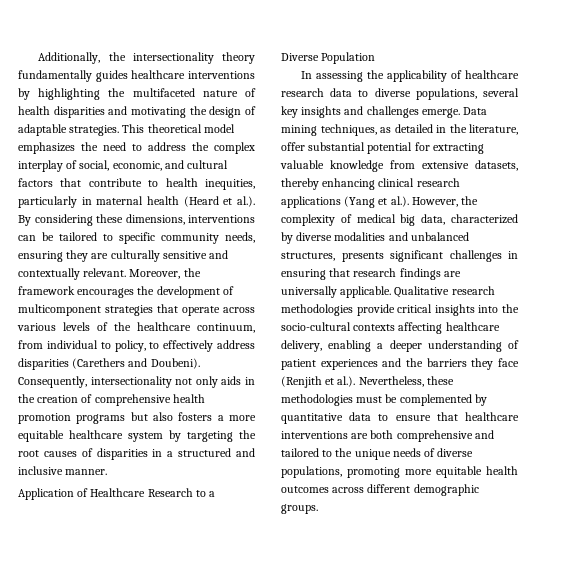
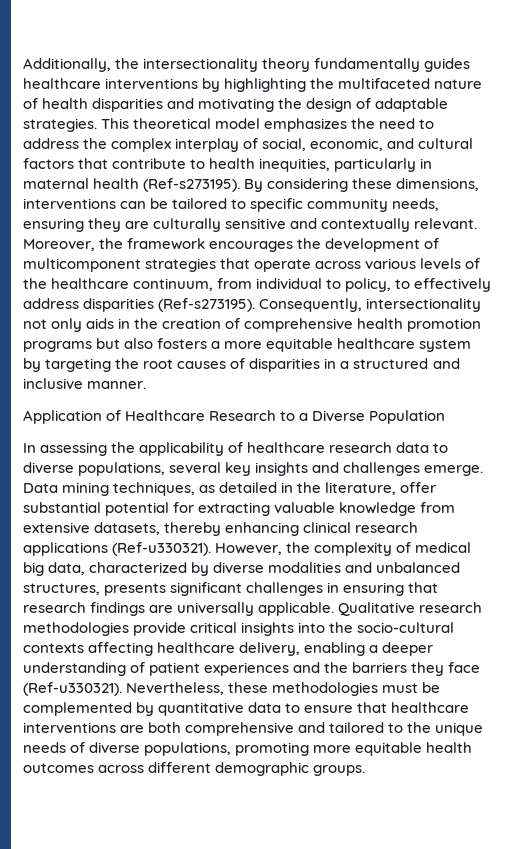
- This theoretical model emphasizes the need to address the complex interplay of social, economic, and cultural factors that contribute to health inequities, particularly in maternal health (Heard et al.). By considering these dimensions, interventions can be tailored to specific community needs, ensuring they are culturally sensitive and contextually relevant.
+ This theoretical model emphasizes the need to address the complex interplay of social, economic, and cultural factors that contribute to health inequities, particularly in maternal health (Ref-s273195). By considering these dimensions, interventions can be tailored to specific community needs, ensuring they are culturally sensitive and contextually relevant.
- Moreover, the framework encourages the development of multicomponent strategies that operate across various levels of the healthcare continuum, from individual to policy, to effectively address disparities (Carethers and Doubeni).
+ Moreover, the framework encourages the development of multicomponent strategies that operate across various levels of the healthcare continuum, from individual to policy, to effectively address disparities (Ref-s273195).
- Data mining techniques, as detailed in the literature, offer substantial potential for extracting valuable knowledge from extensive datasets, thereby enhancing clinical research applications (Yang et al.). However, the complexity of medical big data, characterized by diverse modalities and unbalanced structures, presents significant challenges in ensuring that research findings are universally applicable.
+ Data mining techniques, as detailed in the literature, offer substantial potential for extracting valuable knowledge from extensive datasets, thereby enhancing clinical research applications (Ref-u330321). However, the complexity of medical big data, characterized by diverse modalities and unbalanced structures, presents significant challenges in ensuring that research findings are universally applicable.
- Qualitative research methodologies provide critical insights into the socio-cultural contexts affecting healthcare delivery, enabling a deeper understanding of patient experiences and the barriers they face (Renjith et al.). Nevertheless, these methodologies must be complemented by quantitative data to ensure that healthcare interventions are both comprehensive and tailored to the unique needs of diverse populations, promoting more equitable health outcomes across different demographic groups.
+ Qualitative research methodologies provide critical insights into the socio-cultural contexts affecting healthcare delivery, enabling a deeper understanding of patient experiences and the barriers they face (Ref-u330321). Nevertheless, these methodologies must be complemented by quantitative data to ensure that healthcare interventions are both comprehensive and tailored to the unique needs of diverse populations, promoting more equitable health outcomes across different demographic groups.

